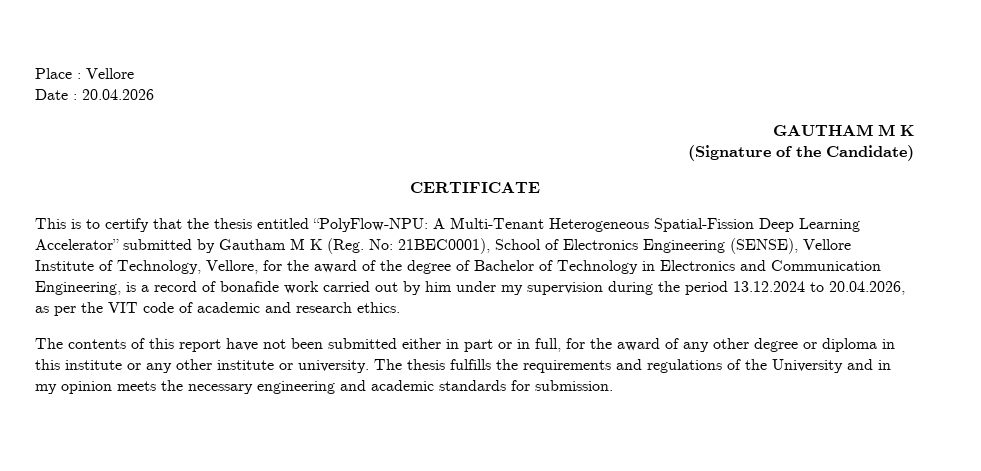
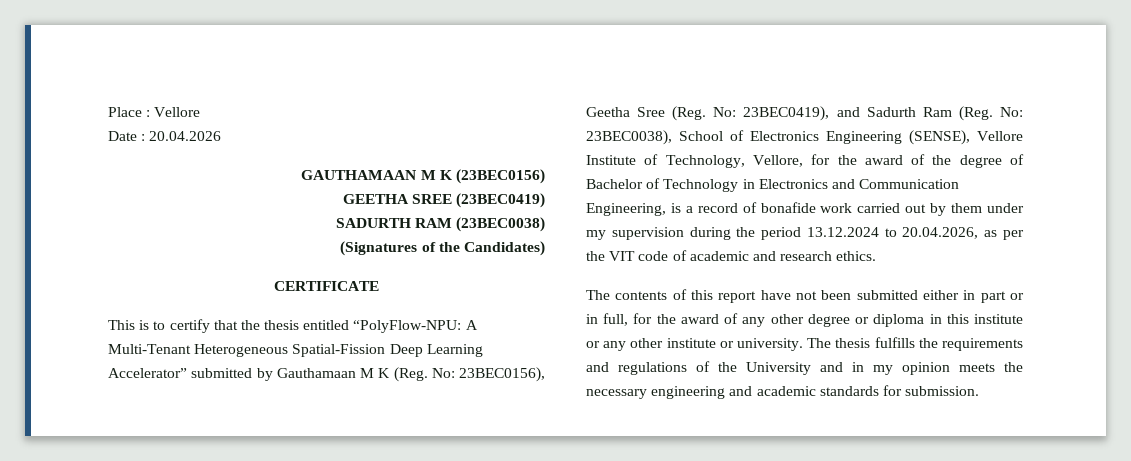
- GAUTHAM M K
- (Signature of the Candidate)
+ GAUTHAMAAN M K (23BEC0156)
+ GEETHA SREE (23BEC0419)
+ SADURTH RAM (23BEC0038)
+ (Signatures of the Candidates)
- A Multi-Tenant Heterogeneous Spatial-Fission Deep Learning Accelerator” submitted by Gautham M K (Reg. No:
+ A Multi-Tenant Heterogeneous Spatial-Fission Deep Learning Accelerator” submitted by Gauthamaan M K (Reg. No:
- 21BEC0001), School of Electronics Engineering (SENSE), Vellore Institute of Technology, Vellore, for the award of the degree of Bachelor of Technology in Electronics and Communication Engineering, is a record of bonafide work carried out by him under my supervision during the period 13.12.2024 to 20.04.2026, as per the VIT code of academic and research ethics.
+ 23BEC0156), Geetha Sree (Reg. No: 23BEC0419), and Sadurth Ram (Reg. No: 23BEC0038), School of Electronics Engineering (SENSE), Vellore Institute of Technology, Vellore, for the award of the degree of Bachelor of Technology in Electronics and Communication Engineering, is a record of bonafide work carried out by them under my supervision during the period 13.12.2024 to 20.04.2026, as per the VIT code of academic and research ethics.

